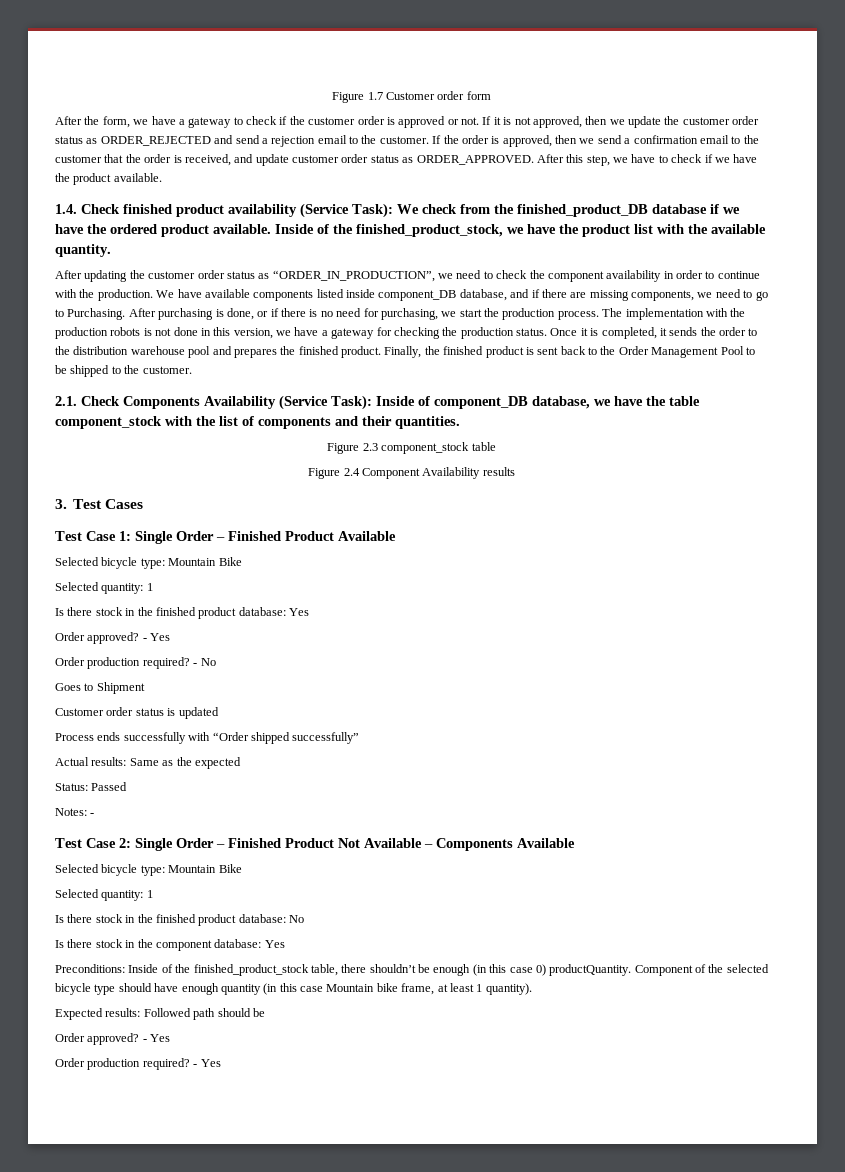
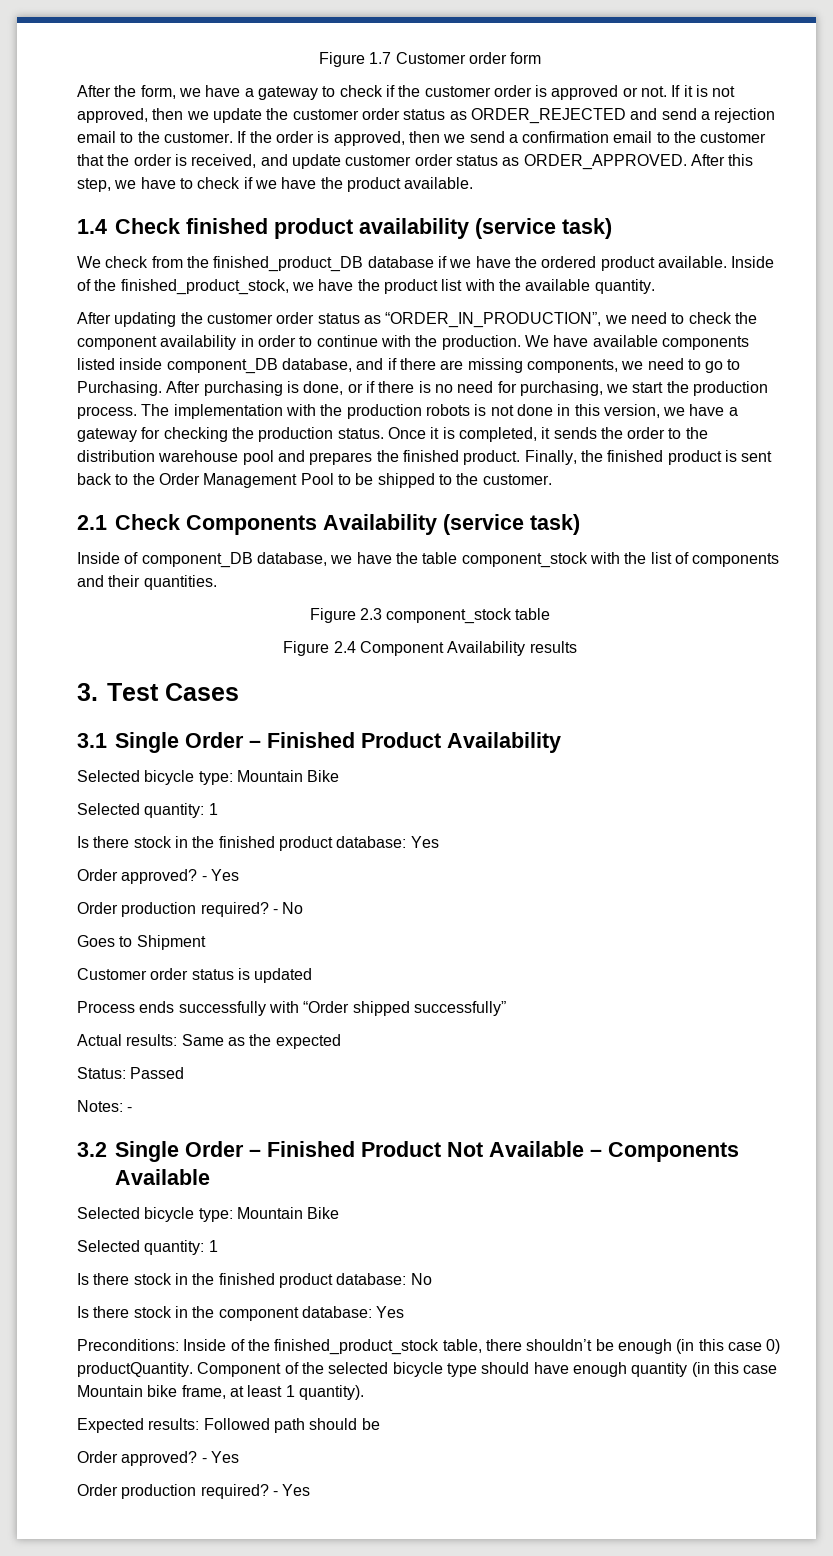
- 1.4. Check finished product availability (Service Task): We check from the finished_product_DB database if we have the ordered product available.
+ 1.4 Check finished product availability (service task)
+ We check from the finished_product_DB database if we have the ordered product available.
- 2.1. Check Components Availability (Service Task): Inside of component_DB database, we have the table component_stock with the list of components and their quantities.
+ 2.1 Check Components Availability (service task)
+ Inside of component_DB database, we have the table component_stock with the list of components and their quantities.
- Test Case 1: Single Order – Finished Product Available
+ 3.1 Single Order – Finished Product Availability
- Test Case 2: Single Order – Finished Product Not Available – Components Available
+ 3.2 Single Order – Finished Product Not Available – Components Available

